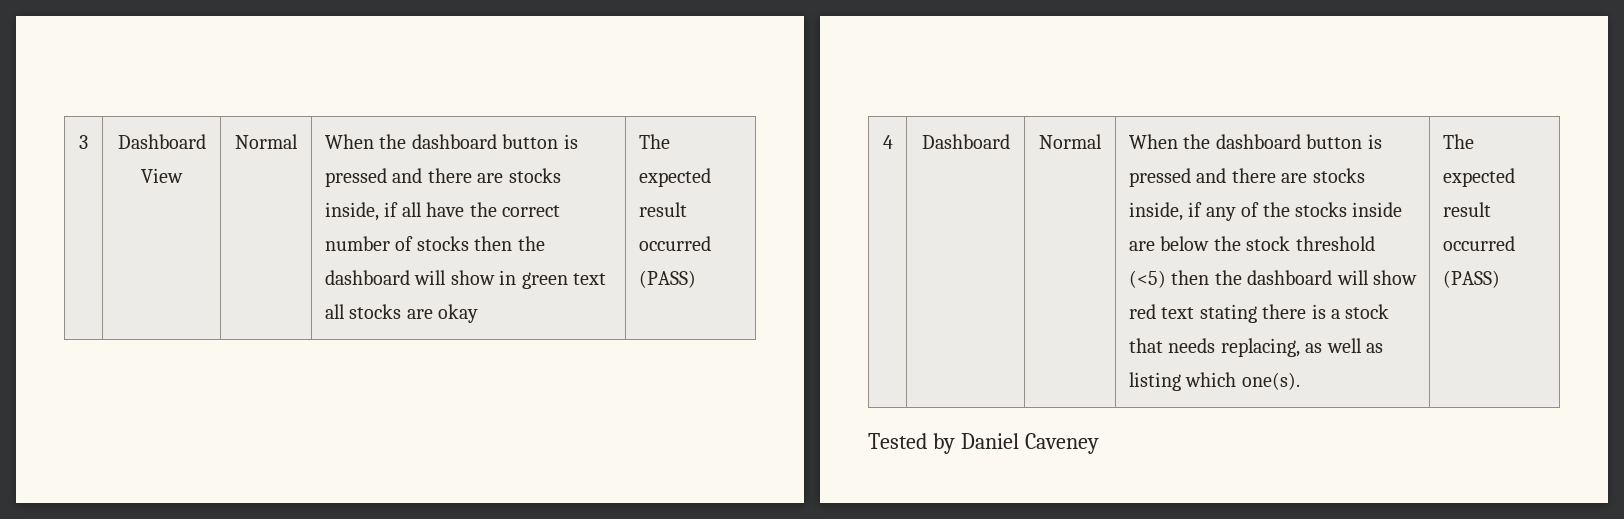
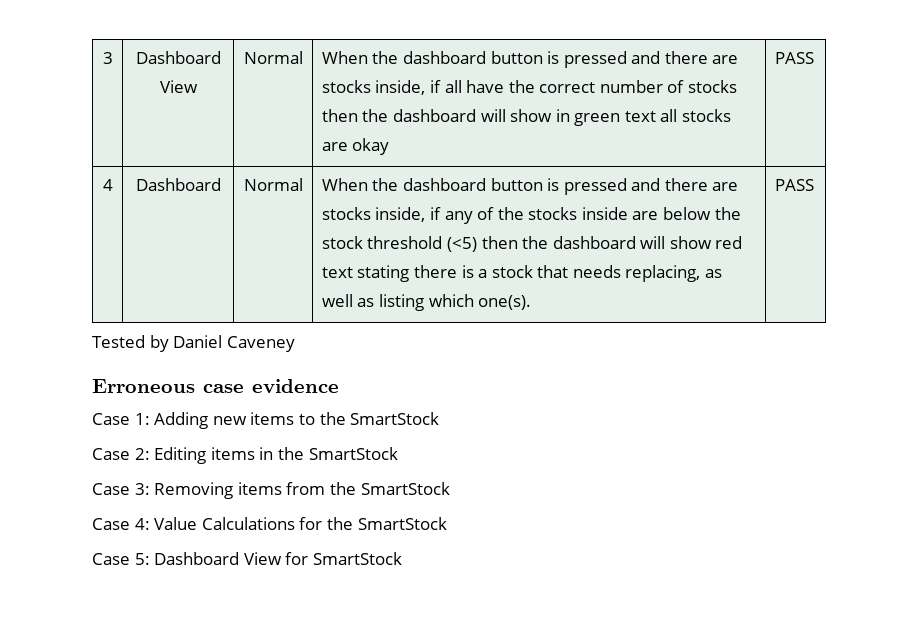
- 3 | Dashboard View | Normal | When the dashboard button is pressed and there are stocks inside, if all have the correct number of stocks then the dashboard will show in green text all stocks are okay | The expected result occurred (PASS)
+ 3 | Dashboard View | Normal | When the dashboard button is pressed and there are stocks inside, if all have the correct number of stocks then the dashboard will show in green text all stocks are okay | PASS
- When the dashboard button is pressed and there are stocks inside, if any of the stocks inside are below the stock threshold (<5) then the dashboard will show red text stating there is a stock that needs replacing, as well as listing which one(s). | The expected result occurred (PASS)
+ When the dashboard button is pressed and there are stocks inside, if any of the stocks inside are below the stock threshold (<5) then the dashboard will show red text stating there is a stock that needs replacing, as well as listing which one(s). | PASS
+ Erroneous case evidence
+ Case 1: Adding new items to the SmartStock
+ Case 2: Editing items in the SmartStock
+ Case 3: Removing items from the SmartStock
+ Case 4: Value Calculations for the SmartStock
+ Case 5: Dashboard View for SmartStock

